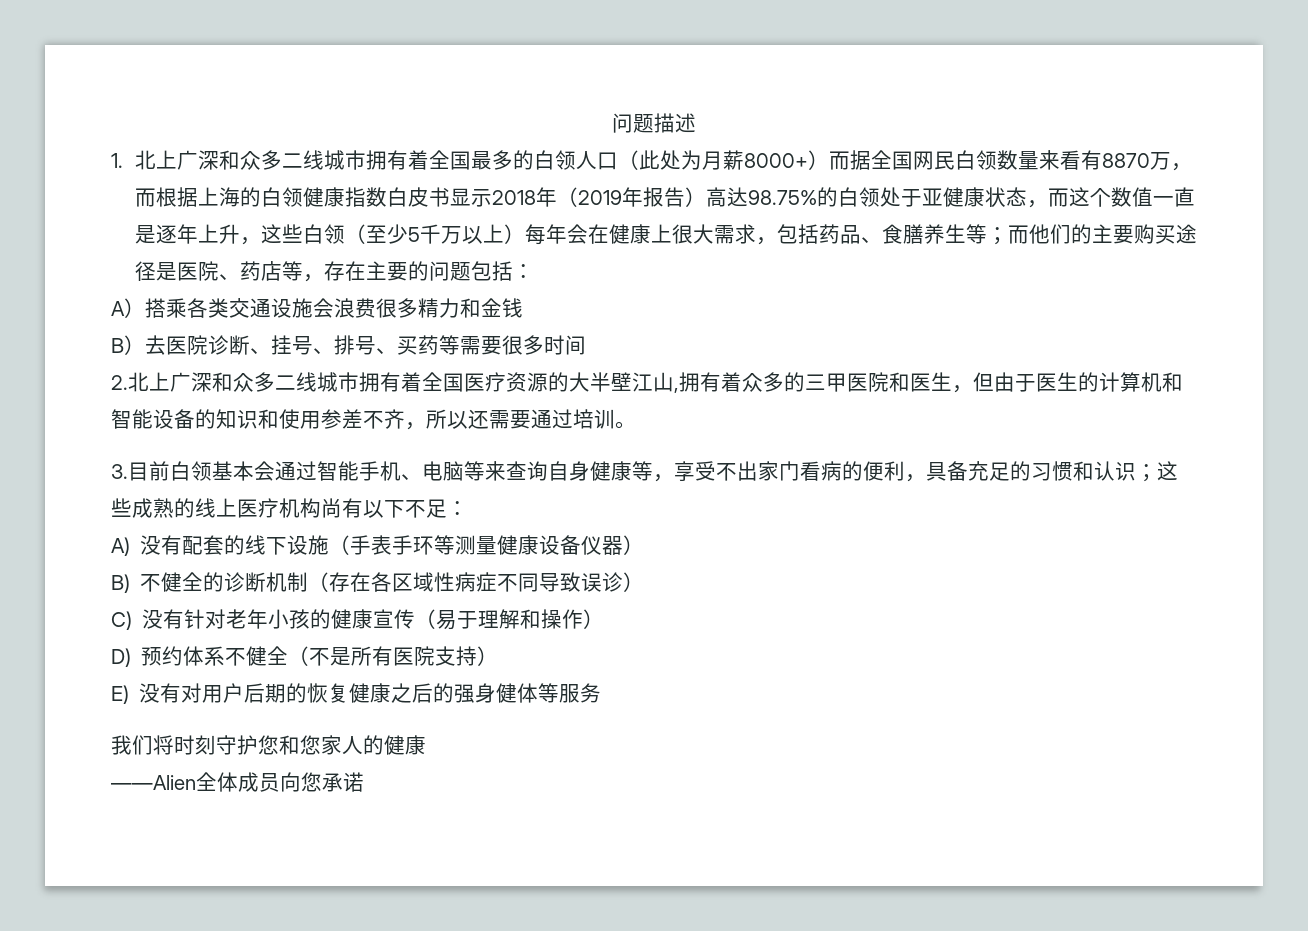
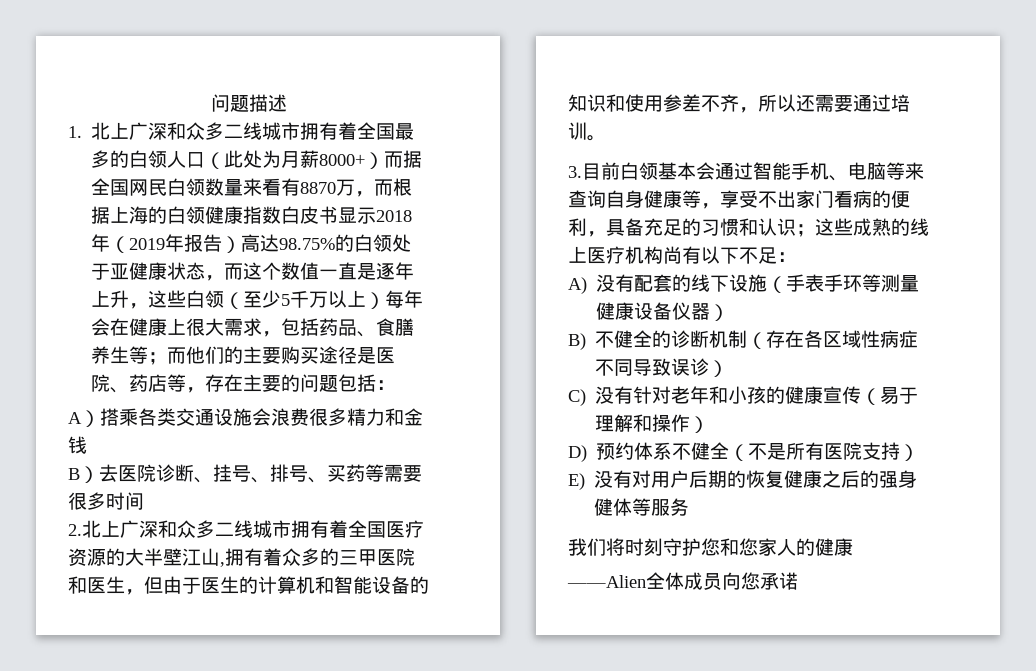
- C)没有针对老年小孩的健康宣传（易于理解和操作）
+ C)没有针对老年和小孩的健康宣传（易于理解和操作）

